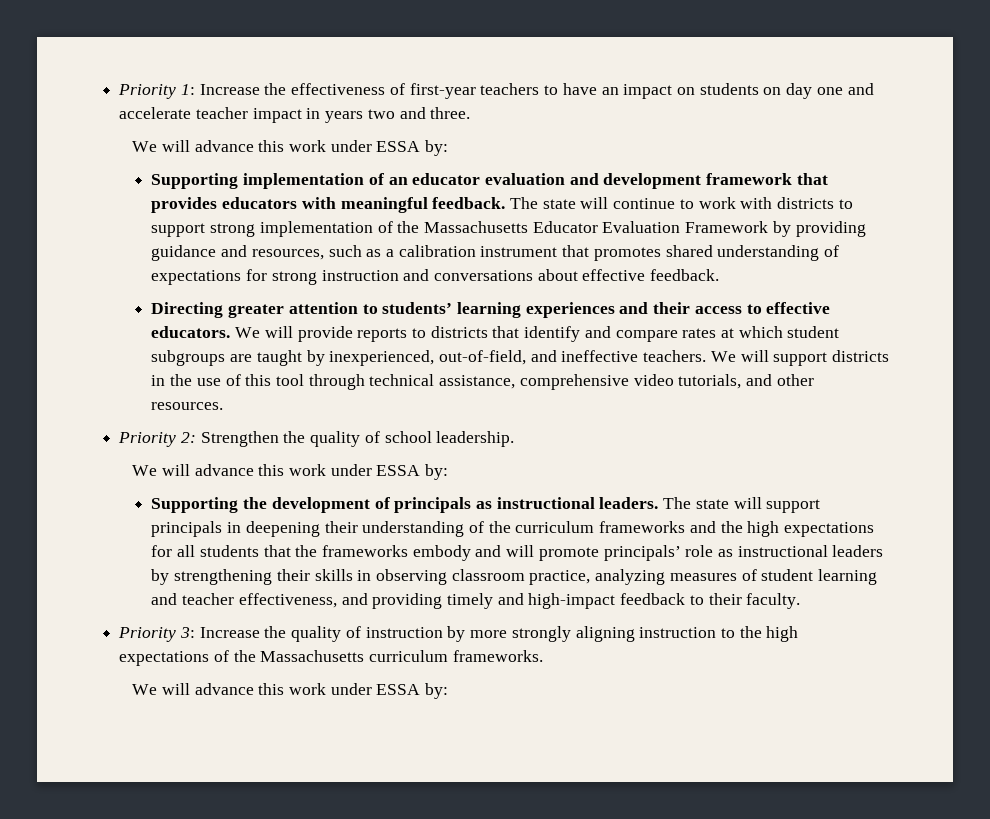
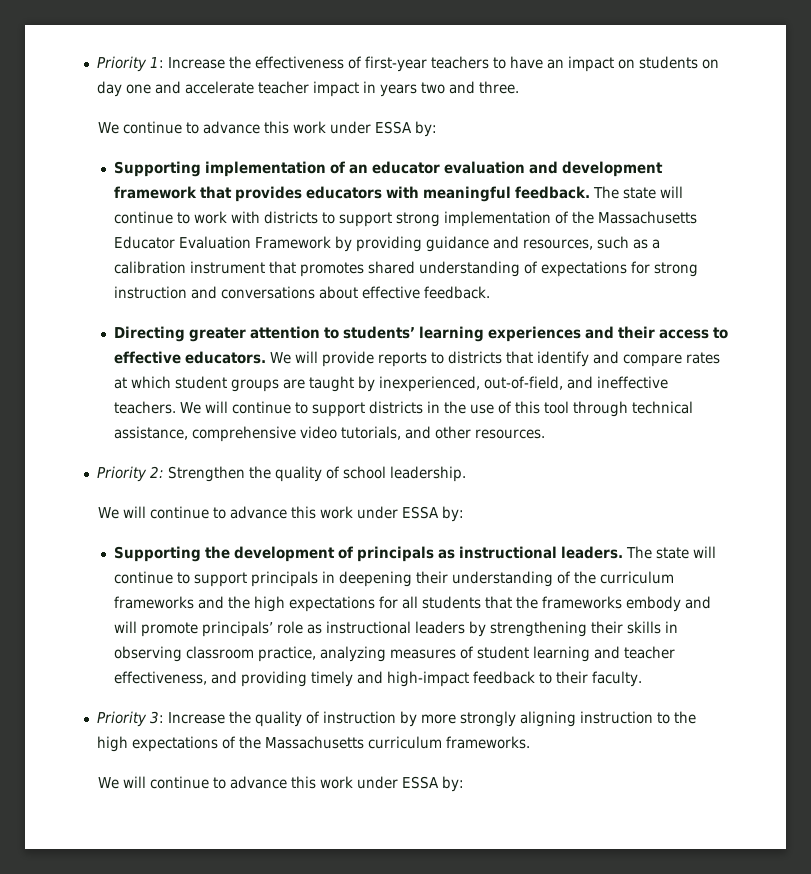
  Priority 1: Increase the effectiveness of first-year teachers to have an impact on students on day one and accelerate teacher impact in years two and three.
- We will advance this work under ESSA by:
+ We continue to advance this work under ESSA by:
- We will provide reports to districts that identify and compare rates at which student subgroups are taught by inexperienced, out-of-field, and ineffective teachers.
+ We will provide reports to districts that identify and compare rates at which student groups are taught by inexperienced, out-of-field, and ineffective teachers.
- We will support districts in the use of this tool through technical assistance, comprehensive video tutorials, and other resources.
+ We will continue to support districts in the use of this tool through technical assistance, comprehensive video tutorials, and other resources.
  Priority 2: Strengthen the quality of school leadership.
- We will advance this work under ESSA by:
+ We will continue to advance this work under ESSA by:
- The state will support principals in deepening their understanding of the curriculum frameworks and the high expectations for all students that the frameworks embody and will promote principals’ role as instructional leaders by strengthening their skills in observing classroom practice, analyzing measures of student learning and teacher effectiveness, and providing timely and high-impact feedback to their faculty.
+ The state will continue to support principals in deepening their understanding of the curriculum frameworks and the high expectations for all students that the frameworks embody and will promote principals’ role as instructional leaders by strengthening their skills in observing classroom practice, analyzing measures of student learning and teacher effectiveness, and providing timely and high-impact feedback to their faculty.
  Priority 3: Increase the quality of instruction by more strongly aligning instruction to the high expectations of the Massachusetts curriculum frameworks.
- We will advance this work under ESSA by:
+ We will continue to advance this work under ESSA by:

